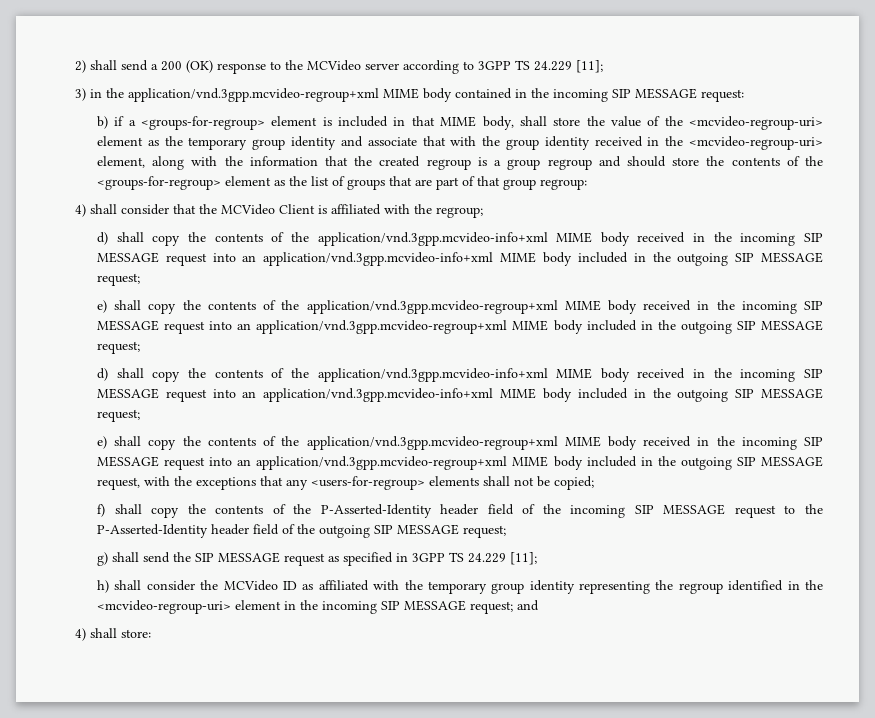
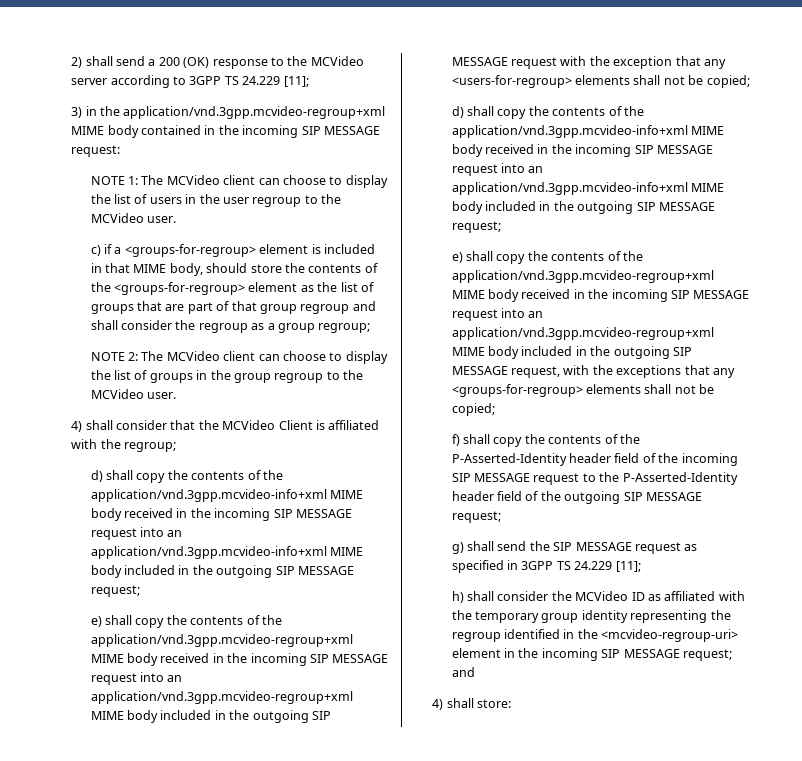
- b) if a <groups-for-regroup> element is included in that MIME body, shall store the value of the <mcvideo-regroup-uri> element as the temporary group identity and associate that with the group identity received in the <mcvideo-regroup-uri> element, along with the information that the created regroup is a group regroup and should store the contents of the <groups-for-regroup> element as the list of groups that are part of that group regroup:
+ NOTE 1: The MCVideo client can choose to display the list of users in the user regroup to the MCVideo user.
+ c) if a <groups-for-regroup> element is included in that MIME body, should store the contents of the <groups-for-regroup> element as the list of groups that are part of that group regroup and shall consider the regroup as a group regroup;
+ NOTE 2: The MCVideo client can choose to display the list of groups in the group regroup to the MCVideo user.
- e) shall copy the contents of the application/vnd.3gpp.mcvideo-regroup+xml MIME body received in the incoming SIP MESSAGE request into an application/vnd.3gpp.mcvideo-regroup+xml MIME body included in the outgoing SIP MESSAGE request;
+ e) shall copy the contents of the application/vnd.3gpp.mcvideo-regroup+xml MIME body received in the incoming SIP MESSAGE request into an application/vnd.3gpp.mcvideo-regroup+xml MIME body included in the outgoing SIP MESSAGE request with the exception that any <users-for-regroup> elements shall not be copied;
- e) shall copy the contents of the application/vnd.3gpp.mcvideo-regroup+xml MIME body received in the incoming SIP MESSAGE request into an application/vnd.3gpp.mcvideo-regroup+xml MIME body included in the outgoing SIP MESSAGE request, with the exceptions that any <users-for-regroup> elements shall not be copied;
+ e) shall copy the contents of the application/vnd.3gpp.mcvideo-regroup+xml MIME body received in the incoming SIP MESSAGE request into an application/vnd.3gpp.mcvideo-regroup+xml MIME body included in the outgoing SIP MESSAGE request, with the exceptions that any <groups-for-regroup> elements shall not be copied;

